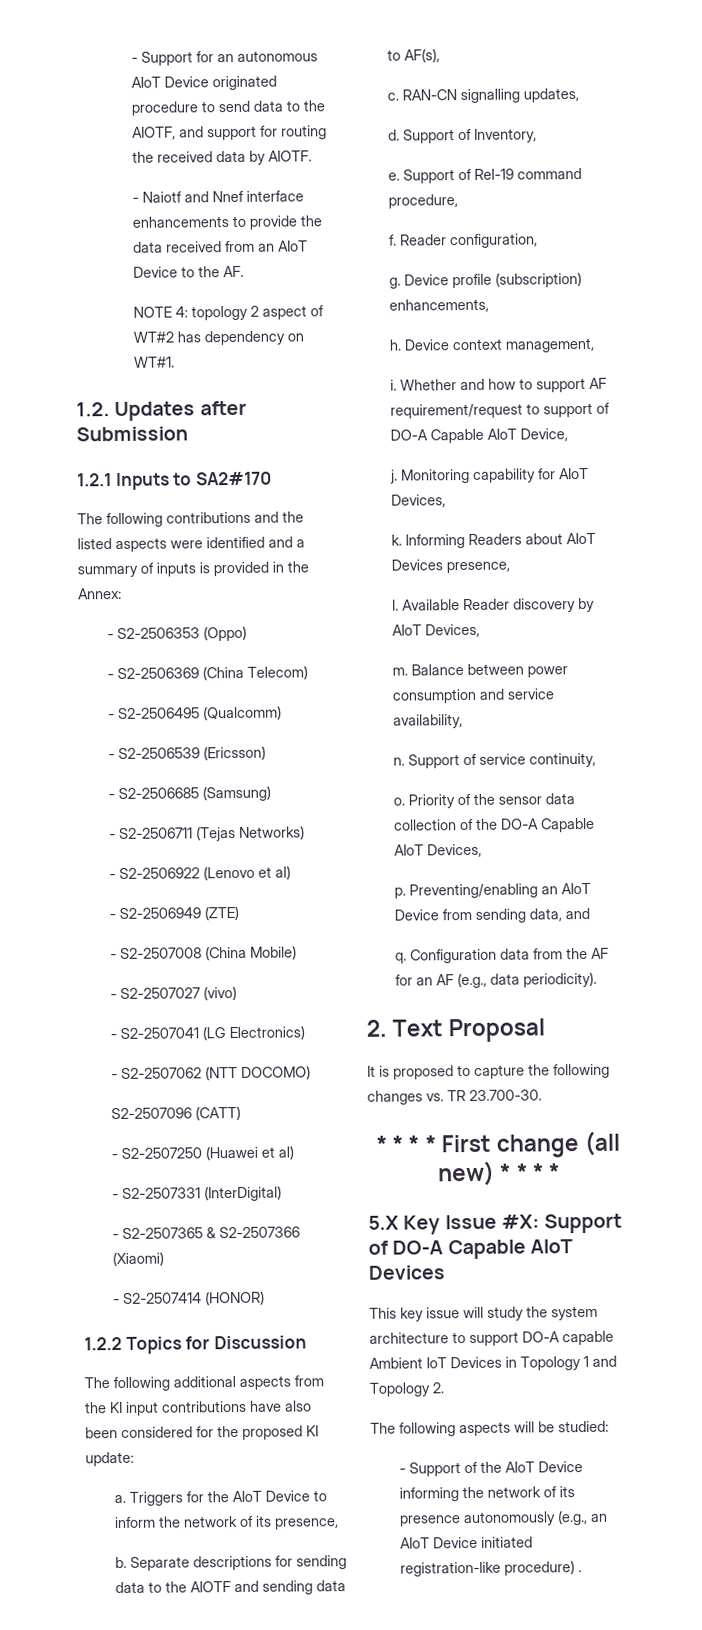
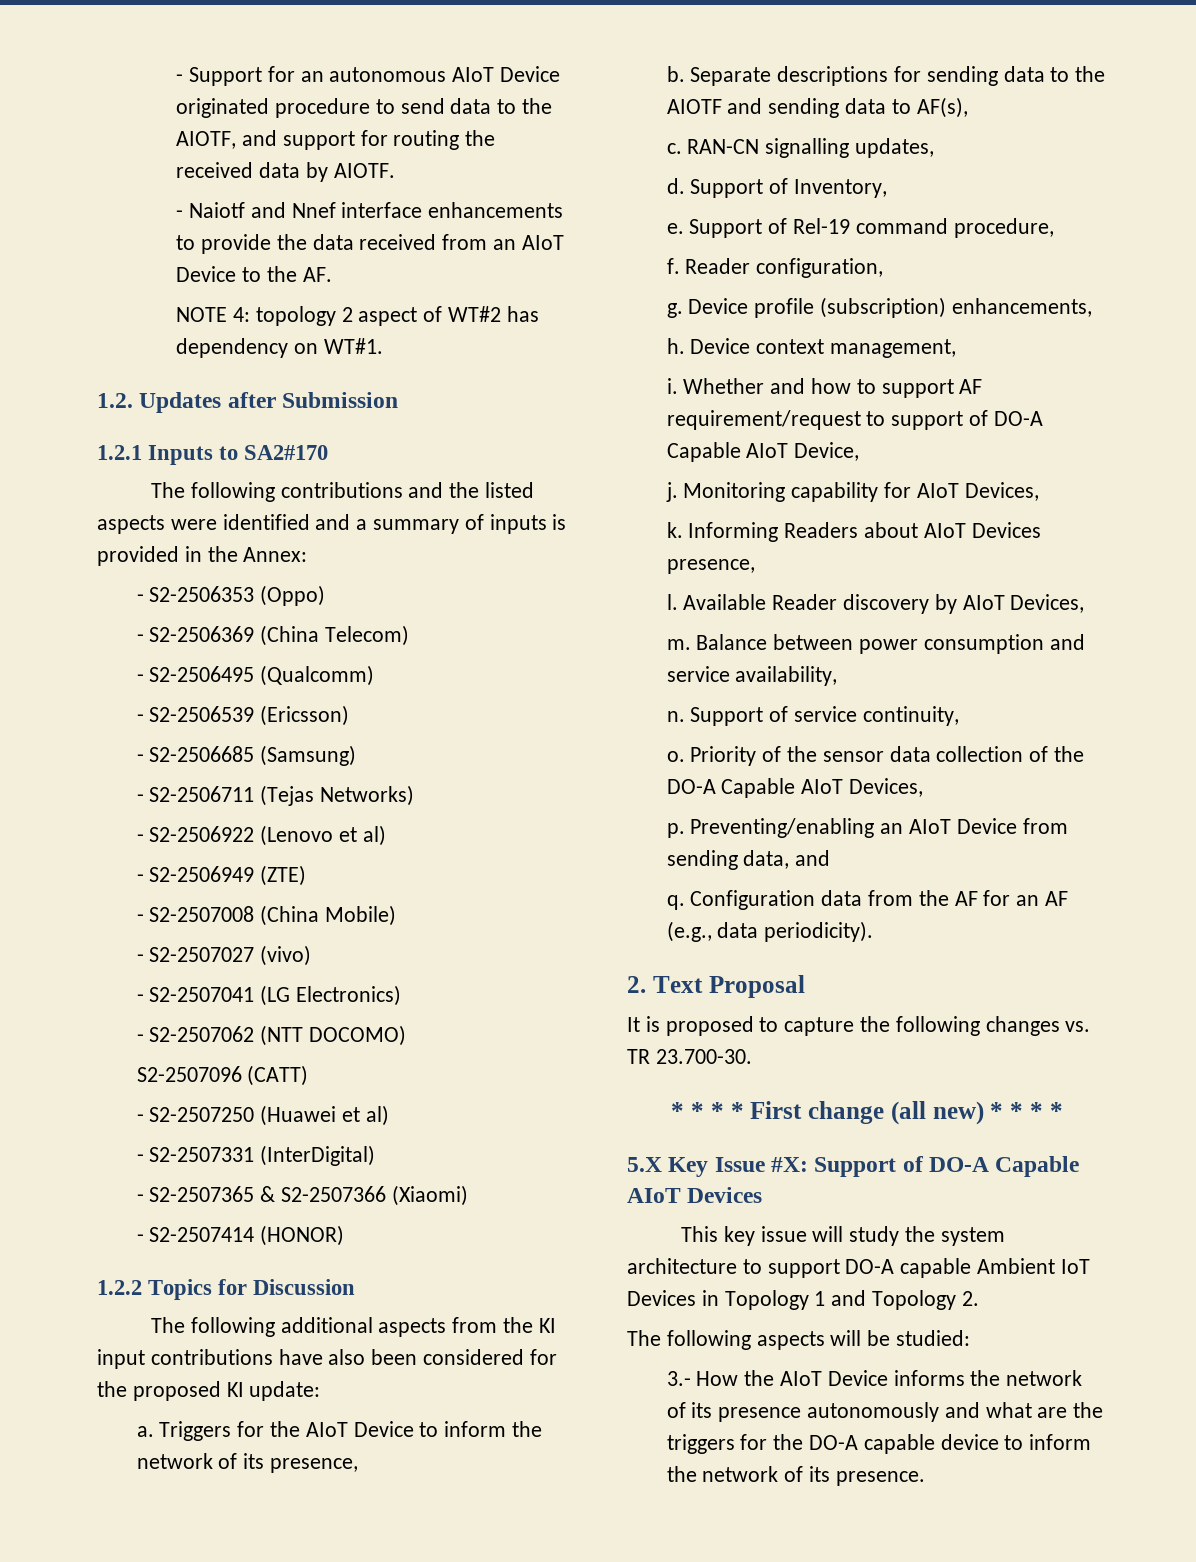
- - Support of the AIoT Device informing the network of its presence autonomously (e.g., an AIoT Device initiated registration-like procedure) .
+ 3.- How the AIoT Device informs the network of its presence autonomously and what are the triggers for the DO-A capable device to inform the network of its presence.

